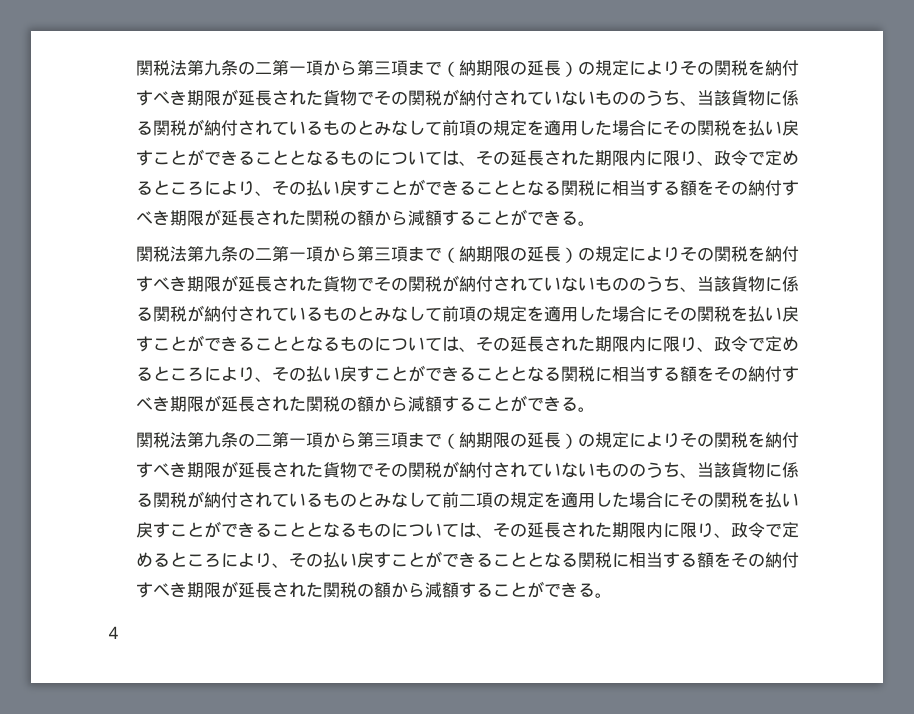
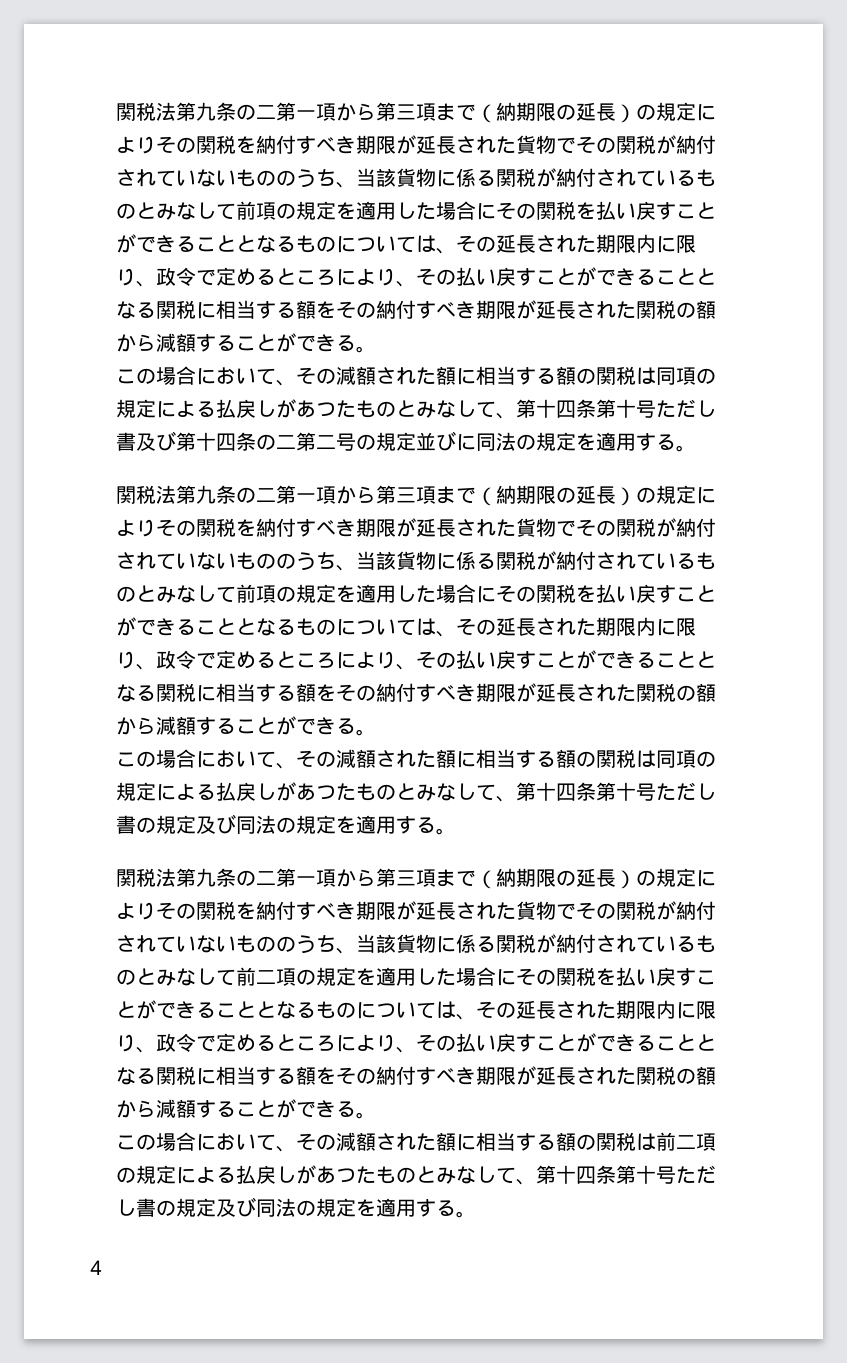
+ この場合において、その減額された額に相当する額の関税は同項の規定による払戻しがあつたものとみなして、第十四条第十号ただし書及び第十四条の二第二号の規定並びに同法の規定を適用する。
+ この場合において、その減額された額に相当する額の関税は同項の規定による払戻しがあつたものとみなして、第十四条第十号ただし書の規定及び同法の規定を適用する。
+ この場合において、その減額された額に相当する額の関税は前二項の規定による払戻しがあつたものとみなして、第十四条第十号ただし書の規定及び同法の規定を適用する。

